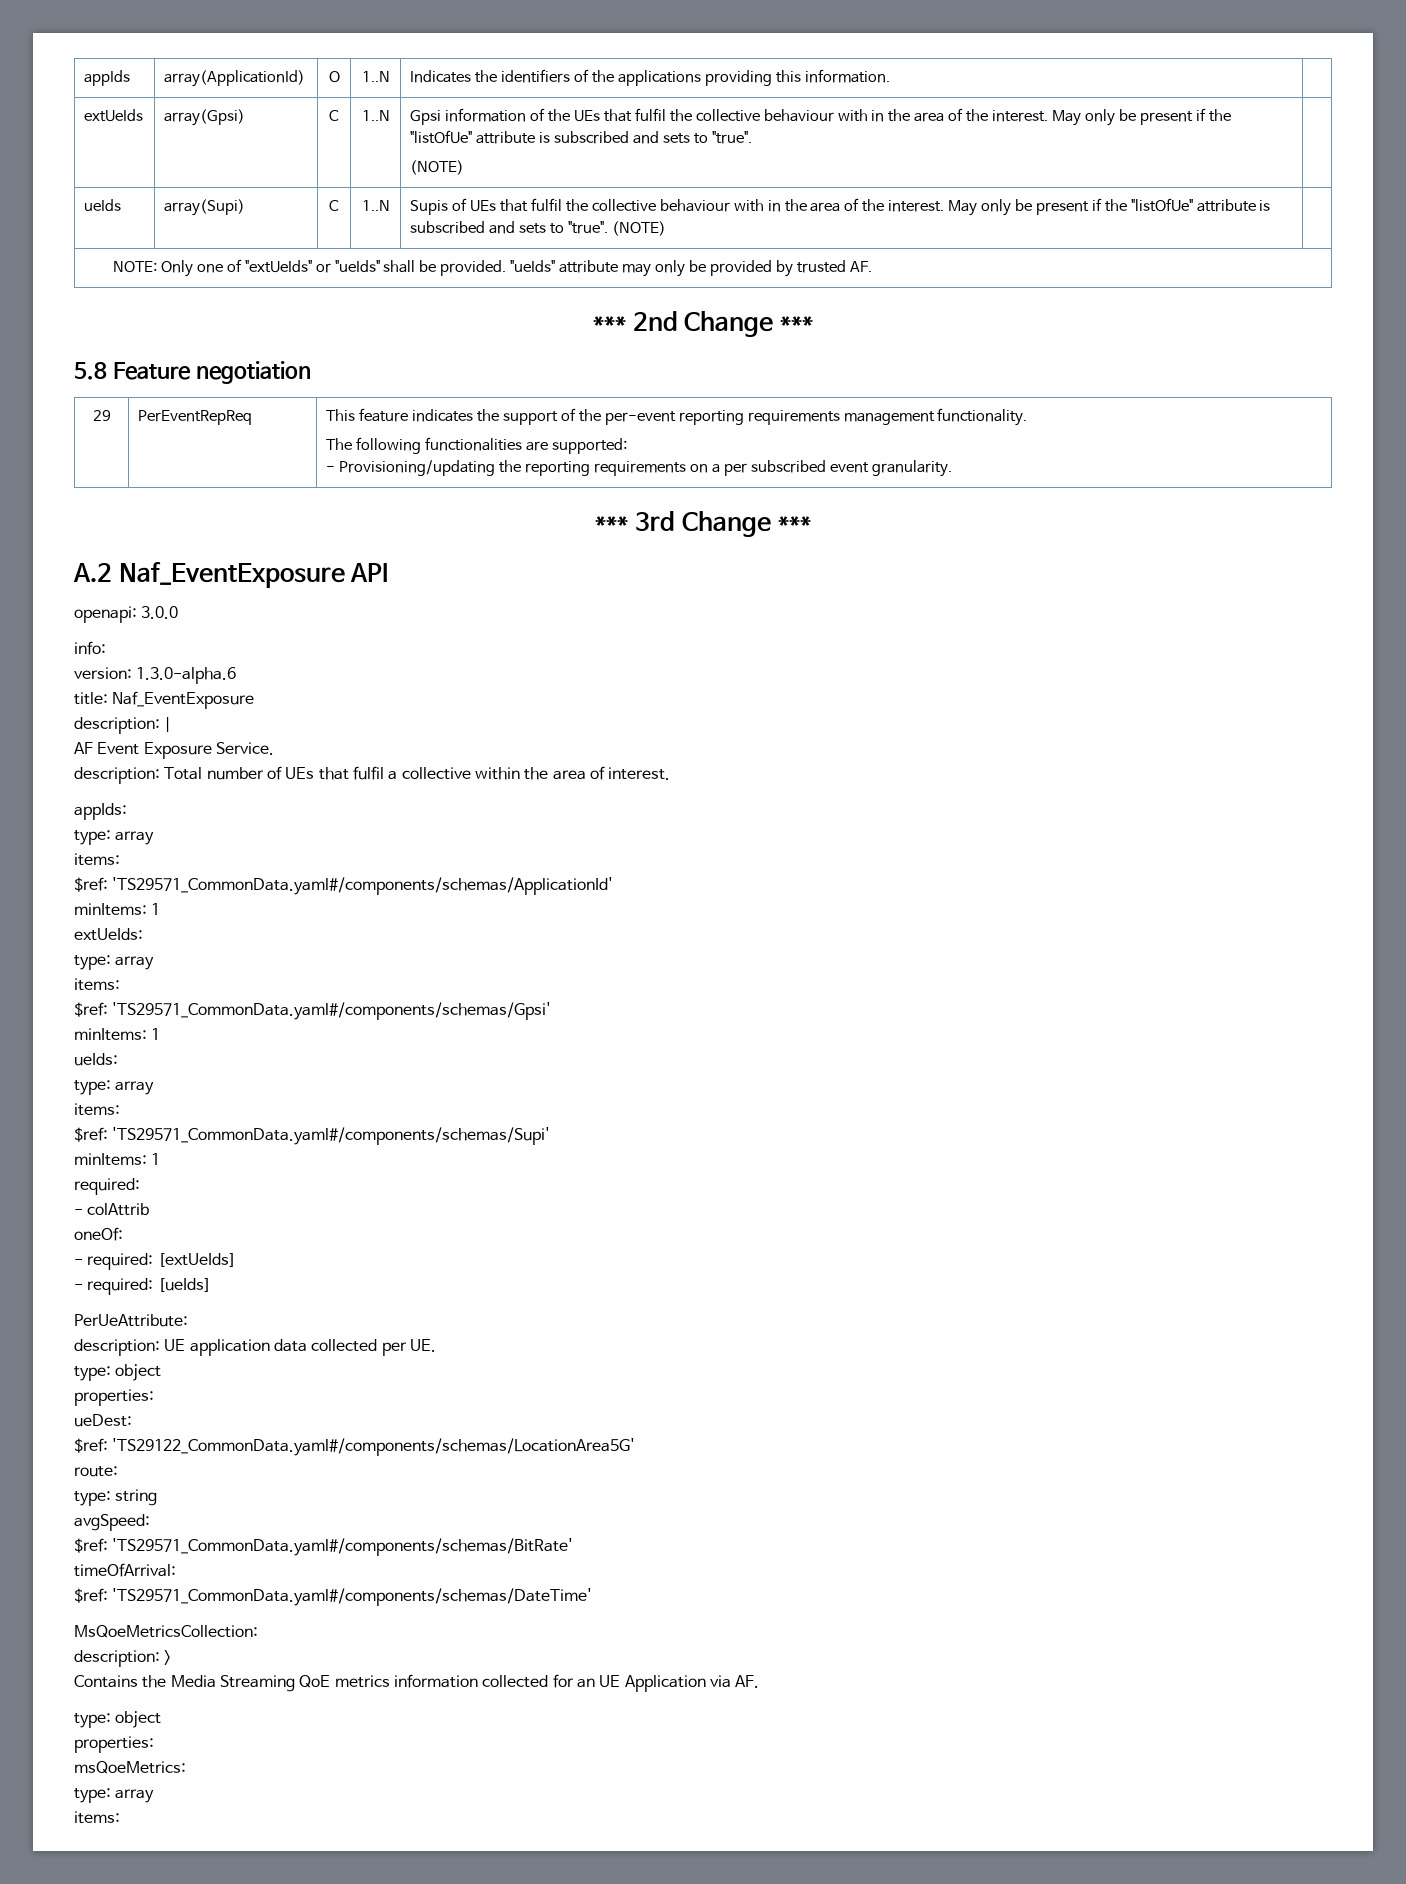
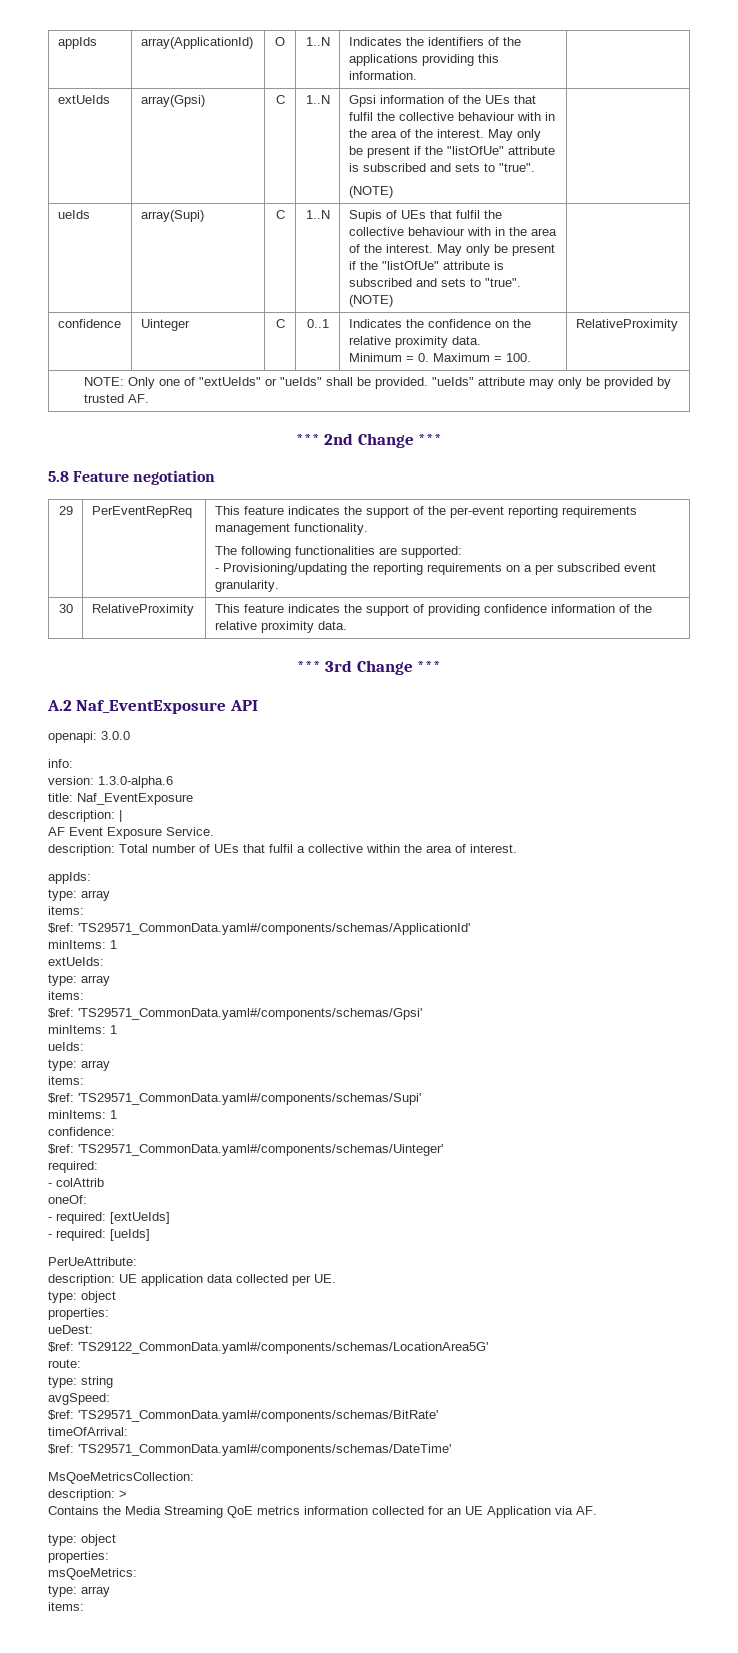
+ confidence | Uinteger | C | 0..1 | Indicates the confidence on the relative proximity data.
+ Minimum = 0. Maximum = 100. | RelativeProximity
+ 30 | RelativeProximity | This feature indicates the support of providing confidence information of the relative proximity data.
+ confidence:
+ $ref: 'TS29571_CommonData.yaml#/components/schemas/Uinteger'

